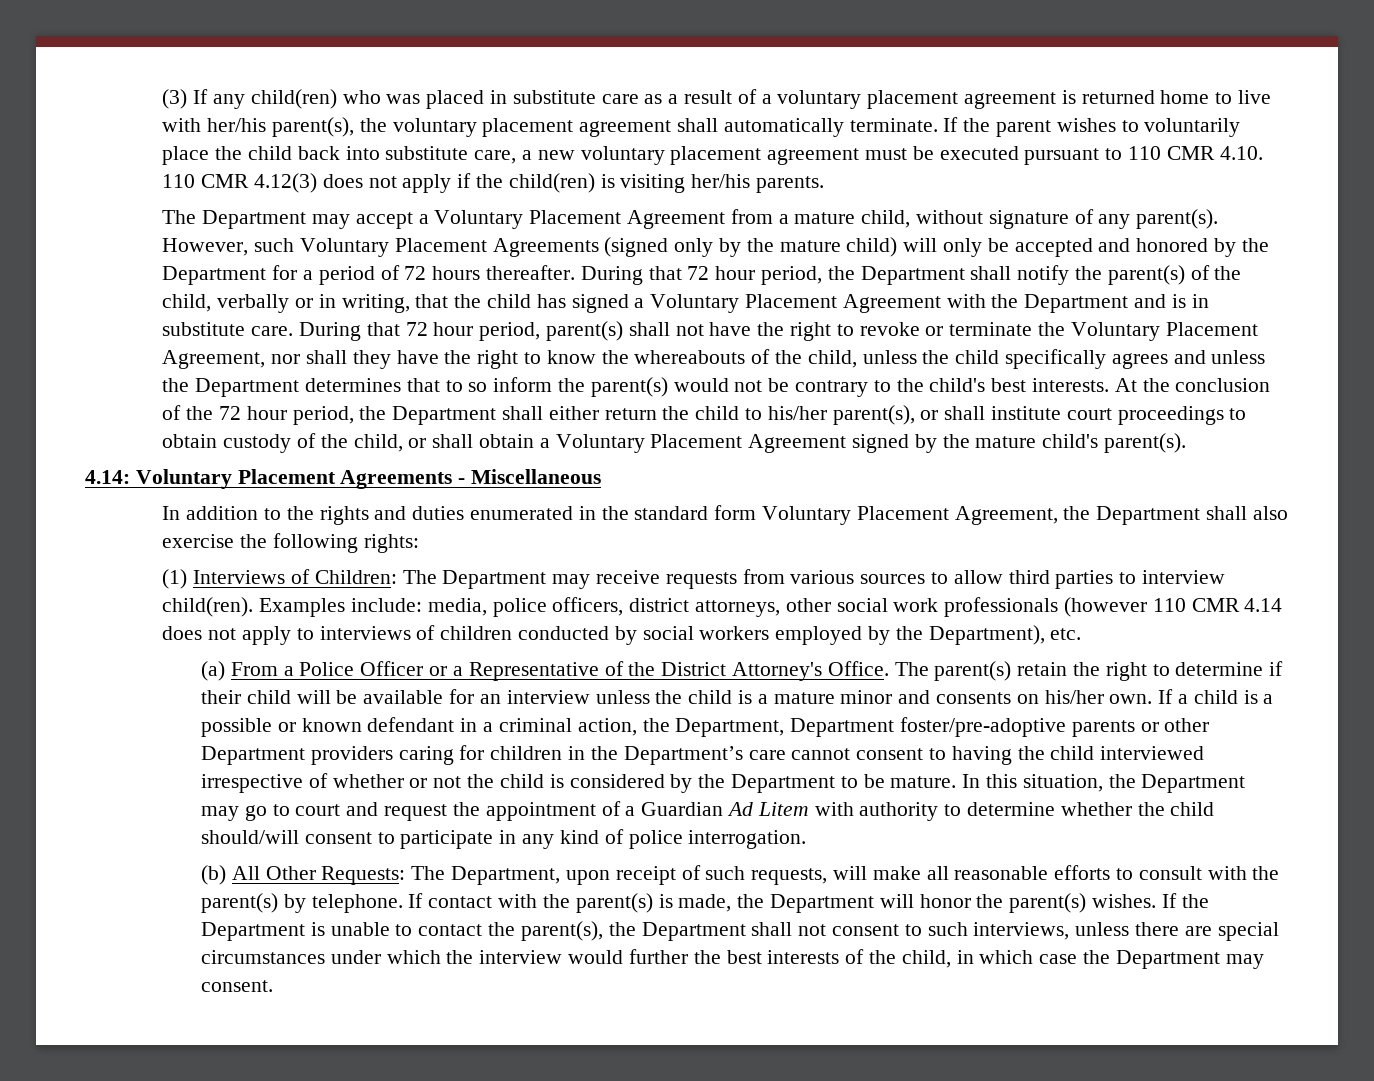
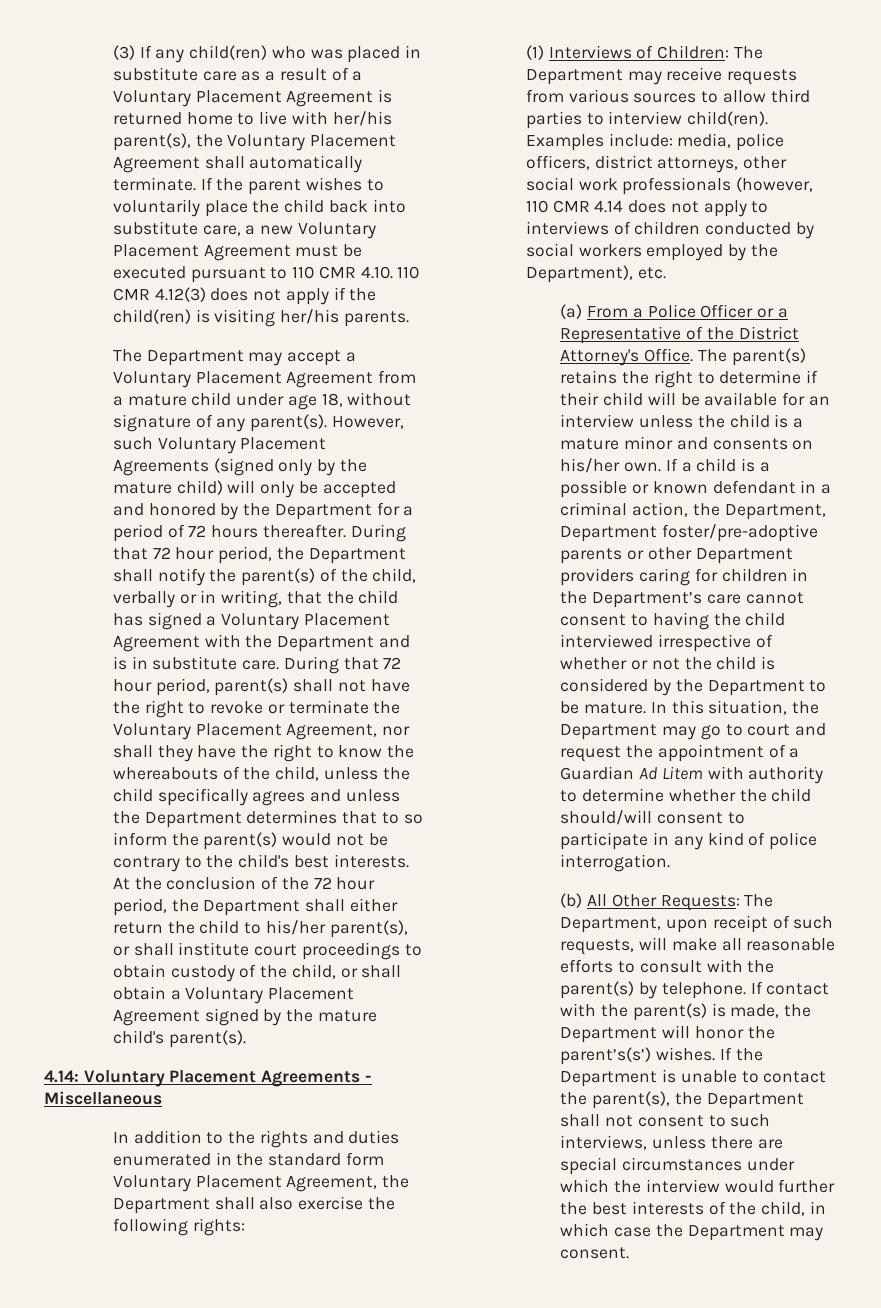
- (3) If any child(ren) who was placed in substitute care as a result of a voluntary placement agreement is returned home to live with her/his parent(s), the voluntary placement agreement shall automatically terminate.
+ (3) If any child(ren) who was placed in substitute care as a result of a Voluntary Placement Agreement is returned home to live with her/his parent(s), the Voluntary Placement Agreement shall automatically terminate.
- If the parent wishes to voluntarily place the child back into substitute care, a new voluntary placement agreement must be executed pursuant to 110 CMR 4.10. 110 CMR 4.12(3) does not apply if the child(ren) is visiting her/his parents.
+ If the parent wishes to voluntarily place the child back into substitute care, a new Voluntary Placement Agreement must be executed pursuant to 110 CMR 4.10. 110 CMR 4.12(3) does not apply if the child(ren) is visiting her/his parents.
- The Department may accept a Voluntary Placement Agreement from a mature child, without signature of any parent(s).
+ The Department may accept a Voluntary Placement Agreement from a mature child under age 18, without signature of any parent(s).
- Examples include: media, police officers, district attorneys, other social work professionals (however 110 CMR 4.14 does not apply to interviews of children conducted by social workers employed by the Department), etc.
+ Examples include: media, police officers, district attorneys, other social work professionals (however, 110 CMR 4.14 does not apply to interviews of children conducted by social workers employed by the Department), etc.
- The parent(s) retain the right to determine if their child will be available for an interview unless the child is a mature minor and consents on his/her own.
+ The parent(s) retains the right to determine if their child will be available for an interview unless the child is a mature minor and consents on his/her own.
- If contact with the parent(s) is made, the Department will honor the parent(s) wishes.
+ If contact with the parent(s) is made, the Department will honor the parent’s(s’) wishes.

